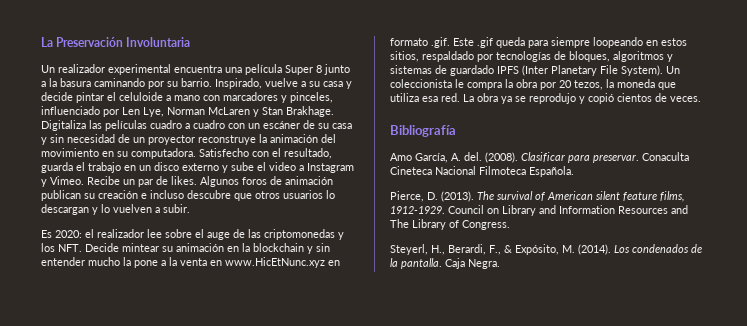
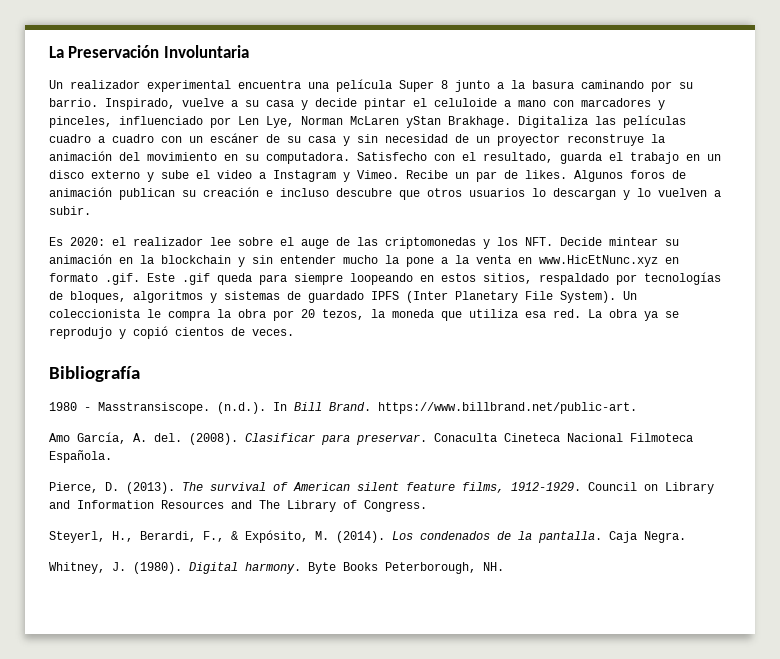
- Inspirado, vuelve a su casa y decide pintar el celuloide a mano con marcadores y pinceles, influenciado por Len Lye, Norman McLaren y Stan Brakhage.
+ Inspirado, vuelve a su casa y decide pintar el celuloide a mano con marcadores y pinceles, influenciado por Len Lye, Norman McLaren yStan Brakhage.
+ 1980 - Masstransiscope. (n.d.). In Bill Brand. https://www.billbrand.net/public-art.
+ Whitney, J. (1980). Digital harmony. Byte Books Peterborough, NH.

